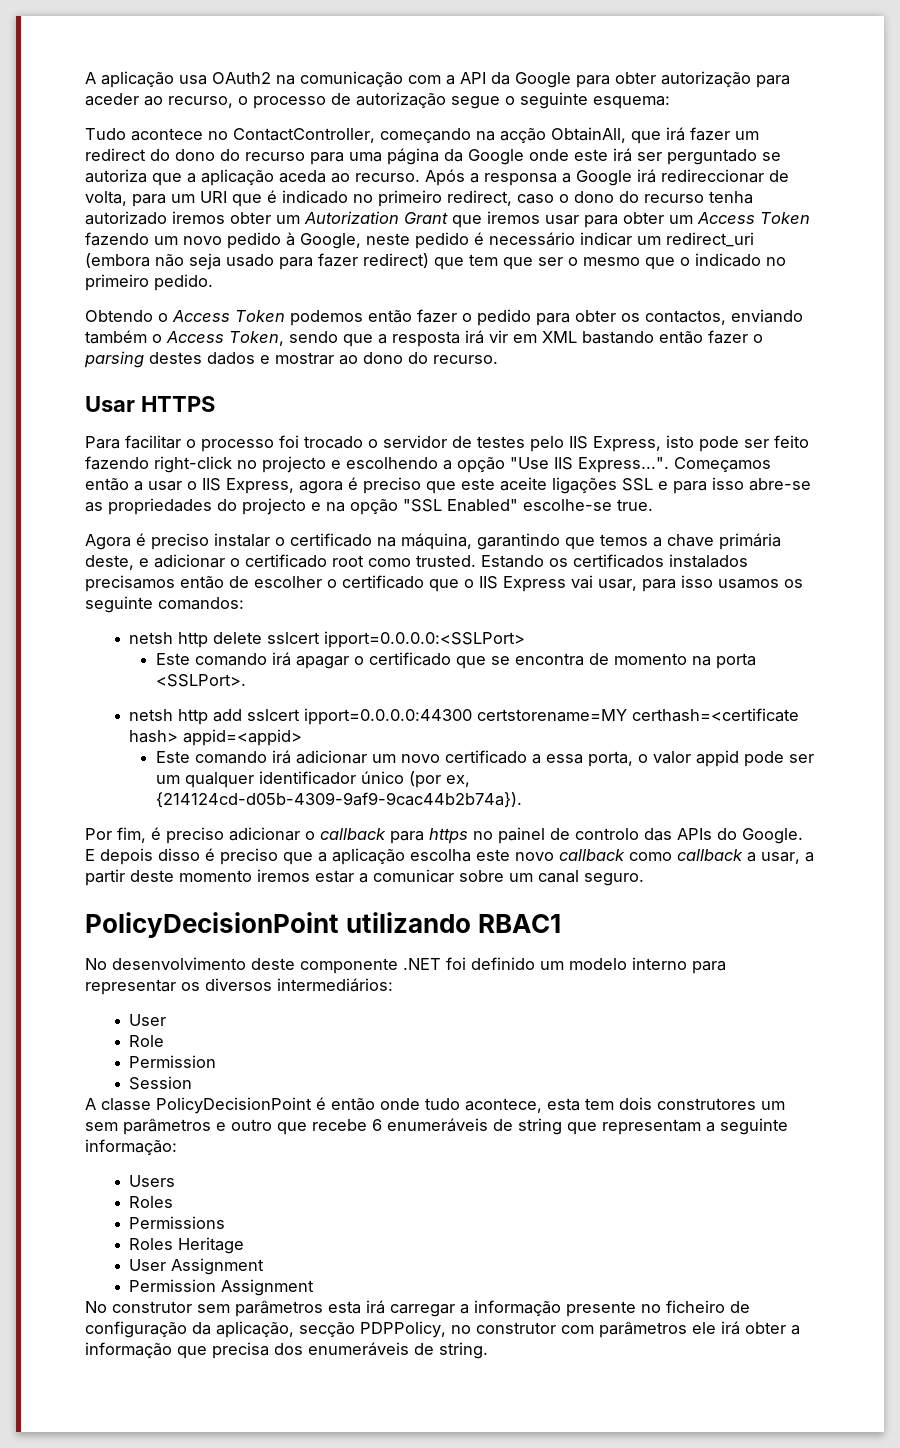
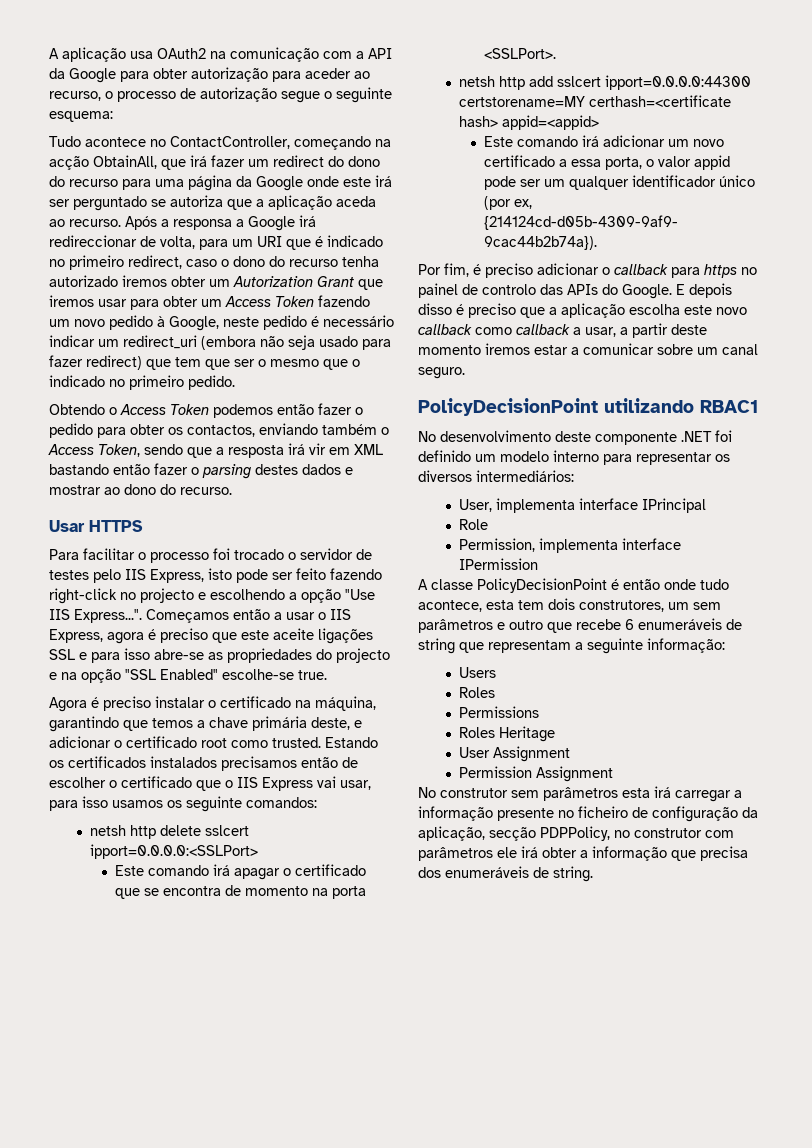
  No desenvolvimento deste componente .NET foi definido um modelo interno para representar os diversos intermediários:
- User
+ User, implementa interface IPrincipal
  Role
- Permission
- Session
+ Permission, implementa interface IPermission
- A classe PolicyDecisionPoint é então onde tudo acontece, esta tem dois construtores um sem parâmetros e outro que recebe 6 enumeráveis de string que representam a seguinte informação:
+ A classe PolicyDecisionPoint é então onde tudo acontece, esta tem dois construtores, um sem parâmetros e outro que recebe 6 enumeráveis de string que representam a seguinte informação:

